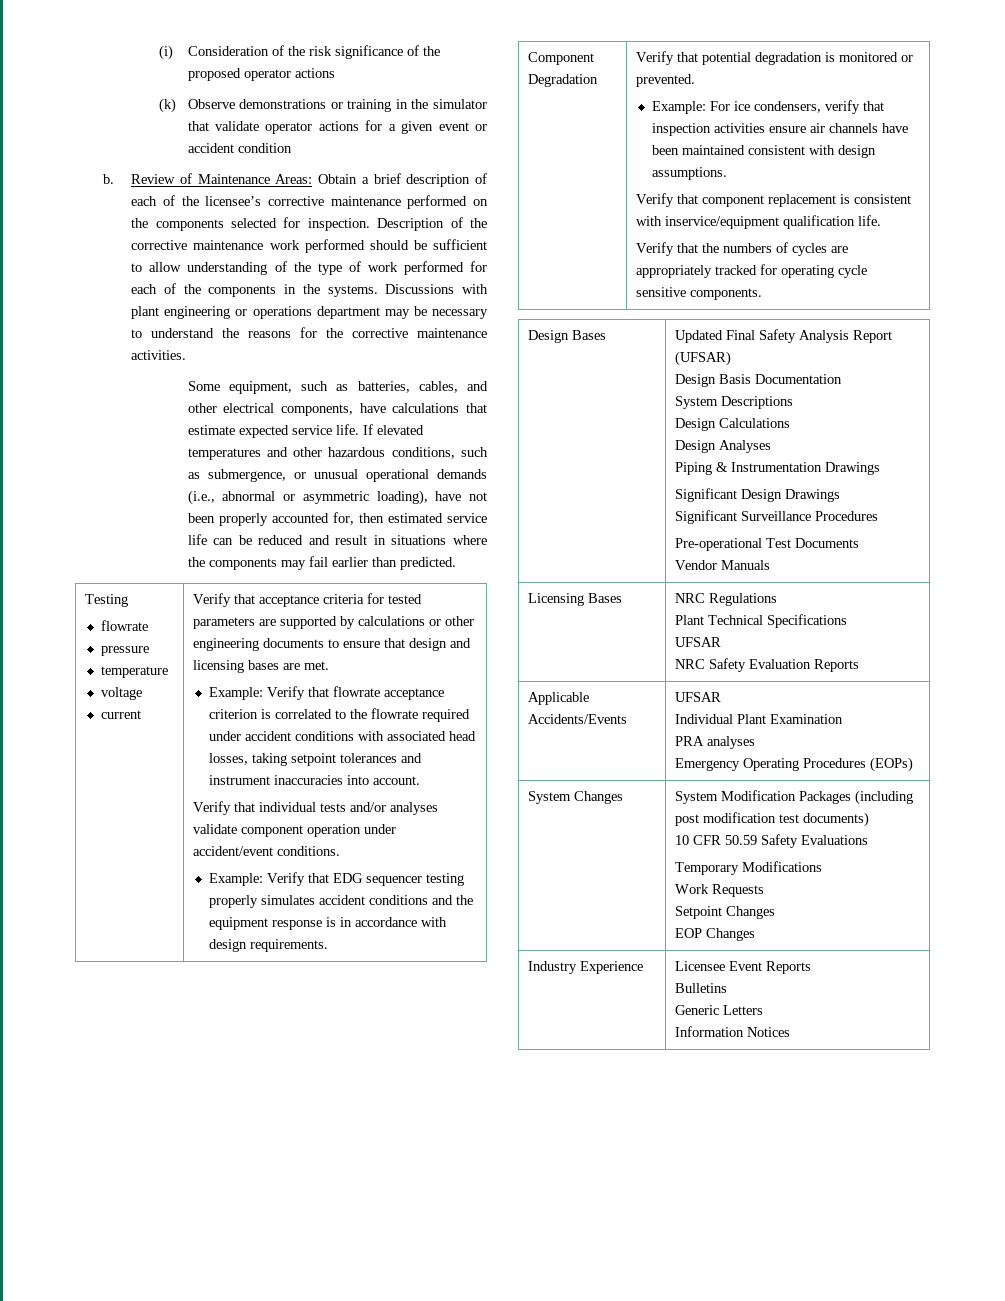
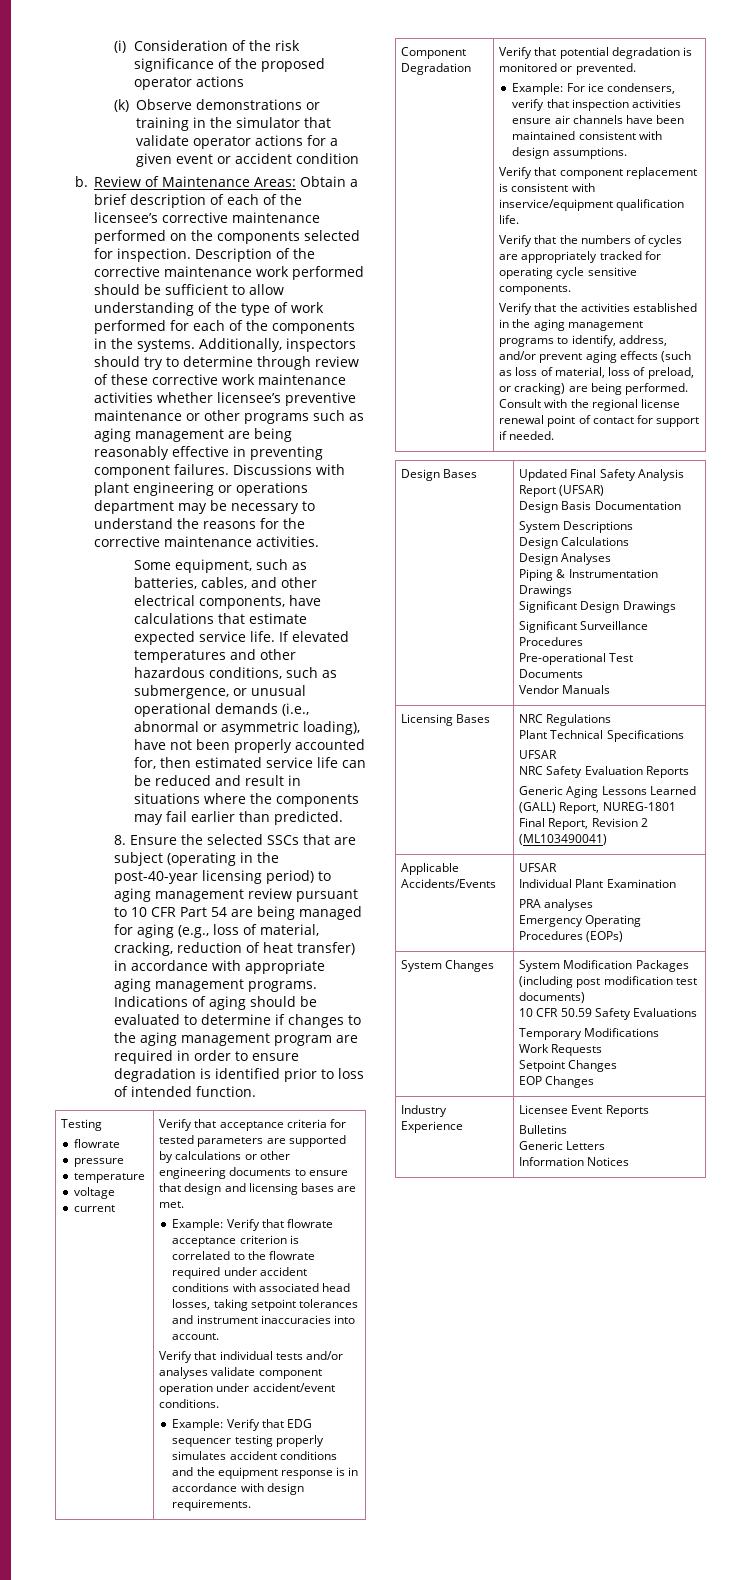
+ Additionally, inspectors should try to determine through review of these corrective work maintenance activities whether licensee’s preventive maintenance or other programs such as aging management are being reasonably effective in preventing component failures.
+ 8. Ensure the selected SSCs that are subject (operating in the post-40-year licensing period) to aging management review pursuant to 10 CFR Part 54 are being managed for aging (e.g., loss of material, cracking, reduction of heat transfer) in accordance with appropriate aging management programs. Indications of aging should be evaluated to determine if changes to the aging management program are required in order to ensure degradation is identified prior to loss of intended function.
+ Verify that the activities established in the aging management programs to identify, address, and/or prevent aging effects (such as loss of material, loss of preload, or cracking) are being performed. Consult with the regional license renewal point of contact for support if needed.
  Licensing Bases | NRC Regulations
  Plant Technical Specifications
  UFSAR
  NRC Safety Evaluation Reports
+ Generic Aging Lessons Learned (GALL) Report, NUREG-1801 Final Report, Revision 2 (ML103490041)

